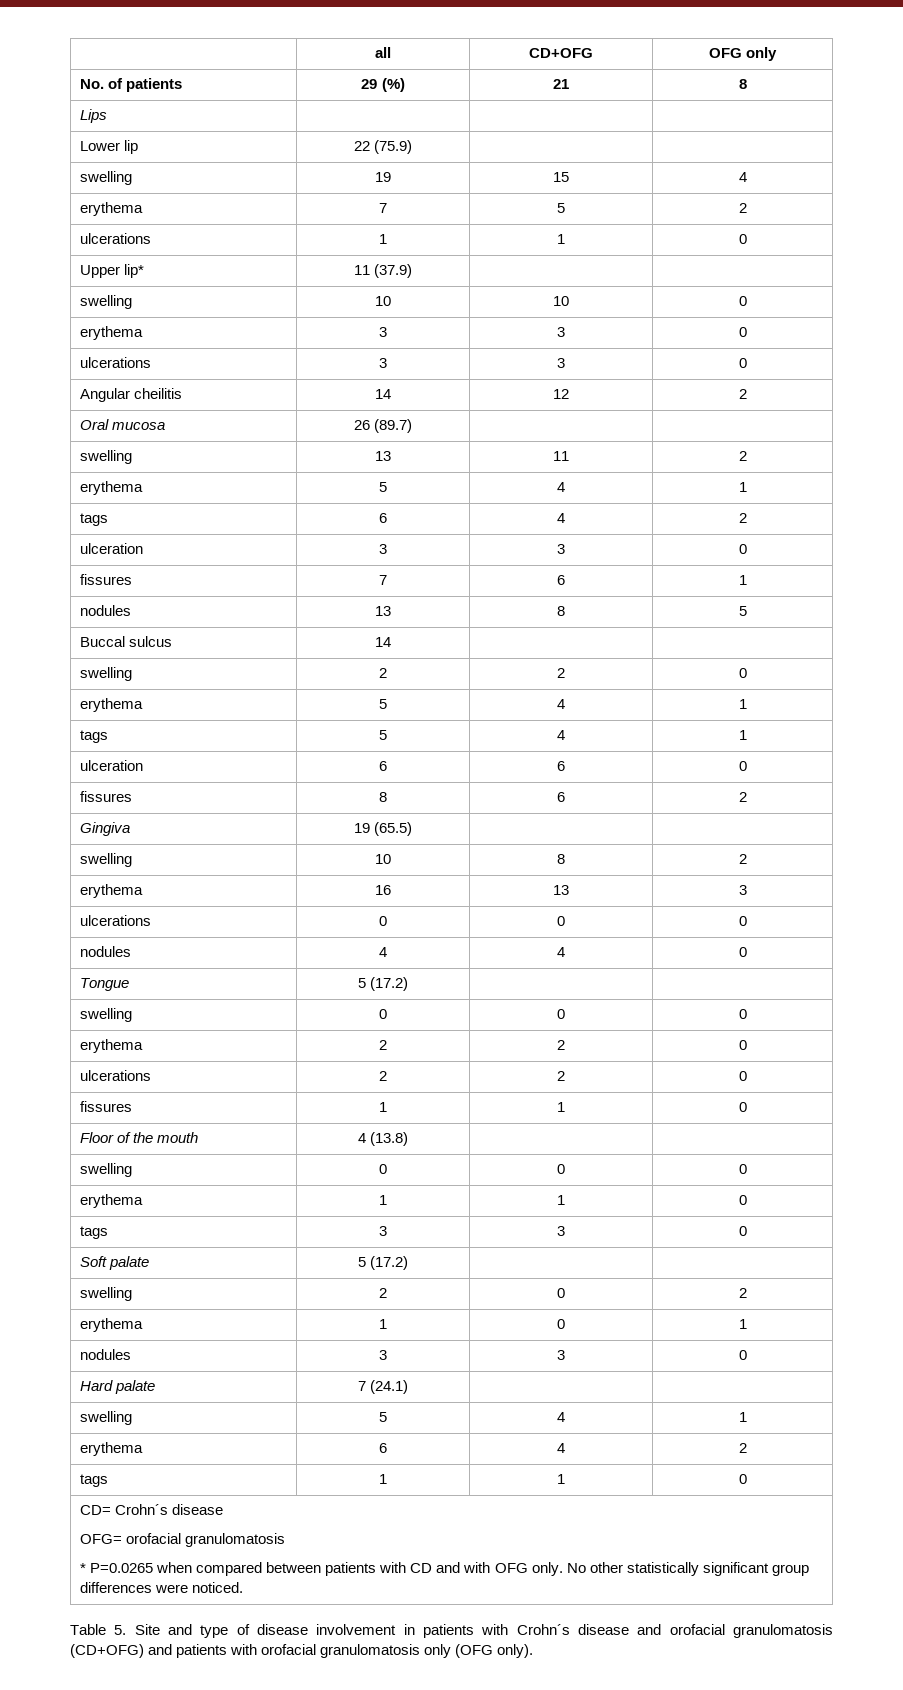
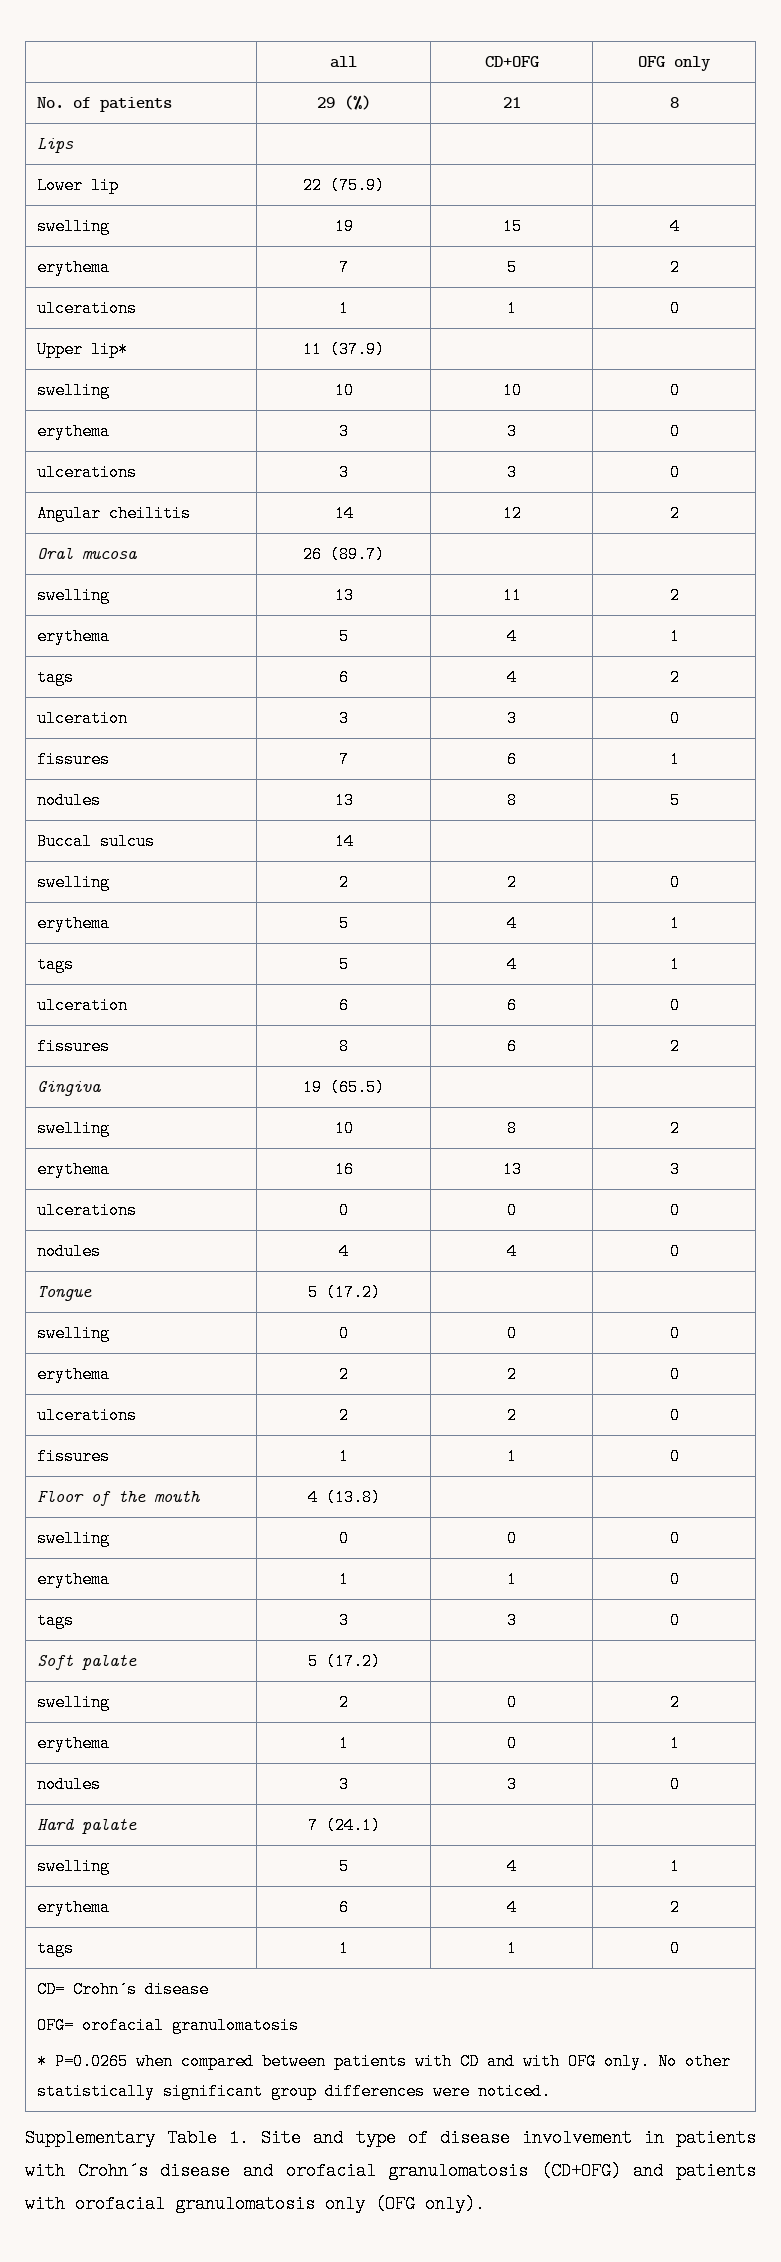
- Table 5. Site and type of disease involvement in patients with Crohn´s disease and orofacial granulomatosis (CD+OFG) and patients with orofacial granulomatosis only (OFG only).
+ Supplementary Table 1. Site and type of disease involvement in patients with Crohn´s disease and orofacial granulomatosis (CD+OFG) and patients with orofacial granulomatosis only (OFG only).

